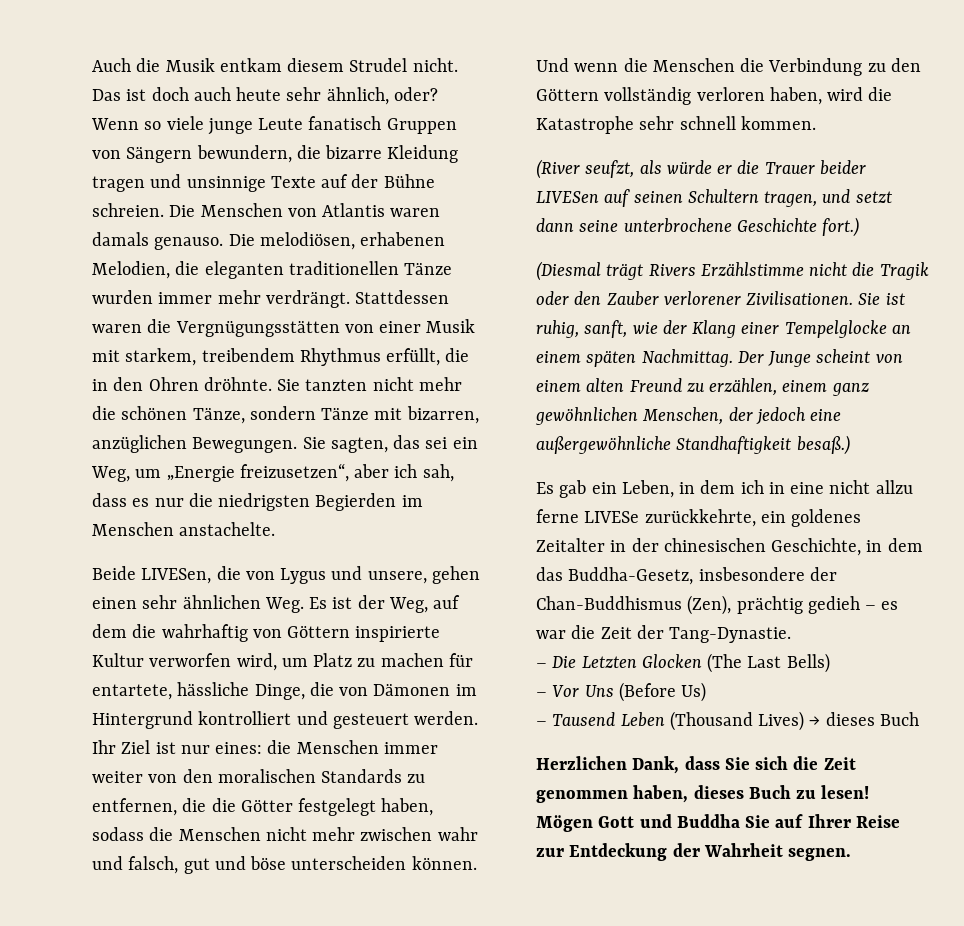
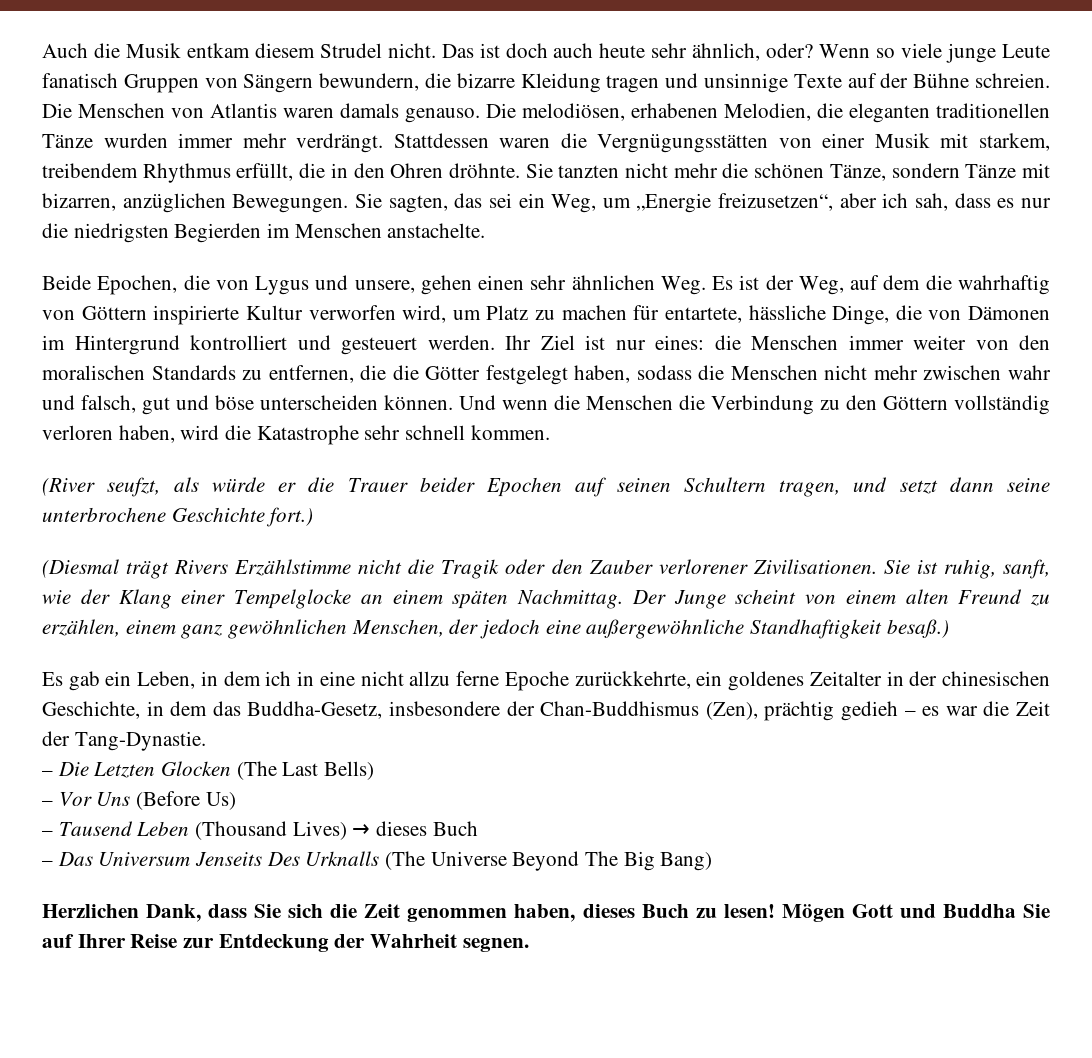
- Beide LIVESen, die von Lygus und unsere, gehen einen sehr ähnlichen Weg. Es ist der Weg, auf dem die wahrhaftig von Göttern inspirierte Kultur verworfen wird, um Platz zu machen für entartete, hässliche Dinge, die von Dämonen im Hintergrund kontrolliert und gesteuert werden.
+ Beide Epochen, die von Lygus und unsere, gehen einen sehr ähnlichen Weg. Es ist der Weg, auf dem die wahrhaftig von Göttern inspirierte Kultur verworfen wird, um Platz zu machen für entartete, hässliche Dinge, die von Dämonen im Hintergrund kontrolliert und gesteuert werden.
- (River seufzt, als würde er die Trauer beider LIVESen auf seinen Schultern tragen, und setzt dann seine unterbrochene Geschichte fort.)
+ (River seufzt, als würde er die Trauer beider Epochen auf seinen Schultern tragen, und setzt dann seine unterbrochene Geschichte fort.)
- Es gab ein Leben, in dem ich in eine nicht allzu ferne LIVESe zurückkehrte, ein goldenes Zeitalter in der chinesischen Geschichte, in dem das Buddha-Gesetz, insbesondere der Chan-Buddhismus (Zen), prächtig gedieh – es war die Zeit der Tang-Dynastie.
+ Es gab ein Leben, in dem ich in eine nicht allzu ferne Epoche zurückkehrte, ein goldenes Zeitalter in der chinesischen Geschichte, in dem das Buddha-Gesetz, insbesondere der Chan-Buddhismus (Zen), prächtig gedieh – es war die Zeit der Tang-Dynastie.
+ – Das Universum Jenseits Des Urknalls (The Universe Beyond The Big Bang)

